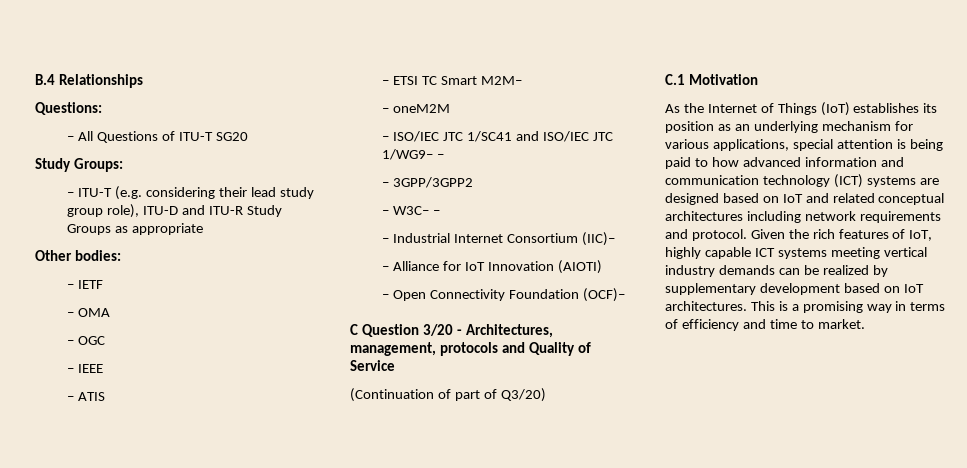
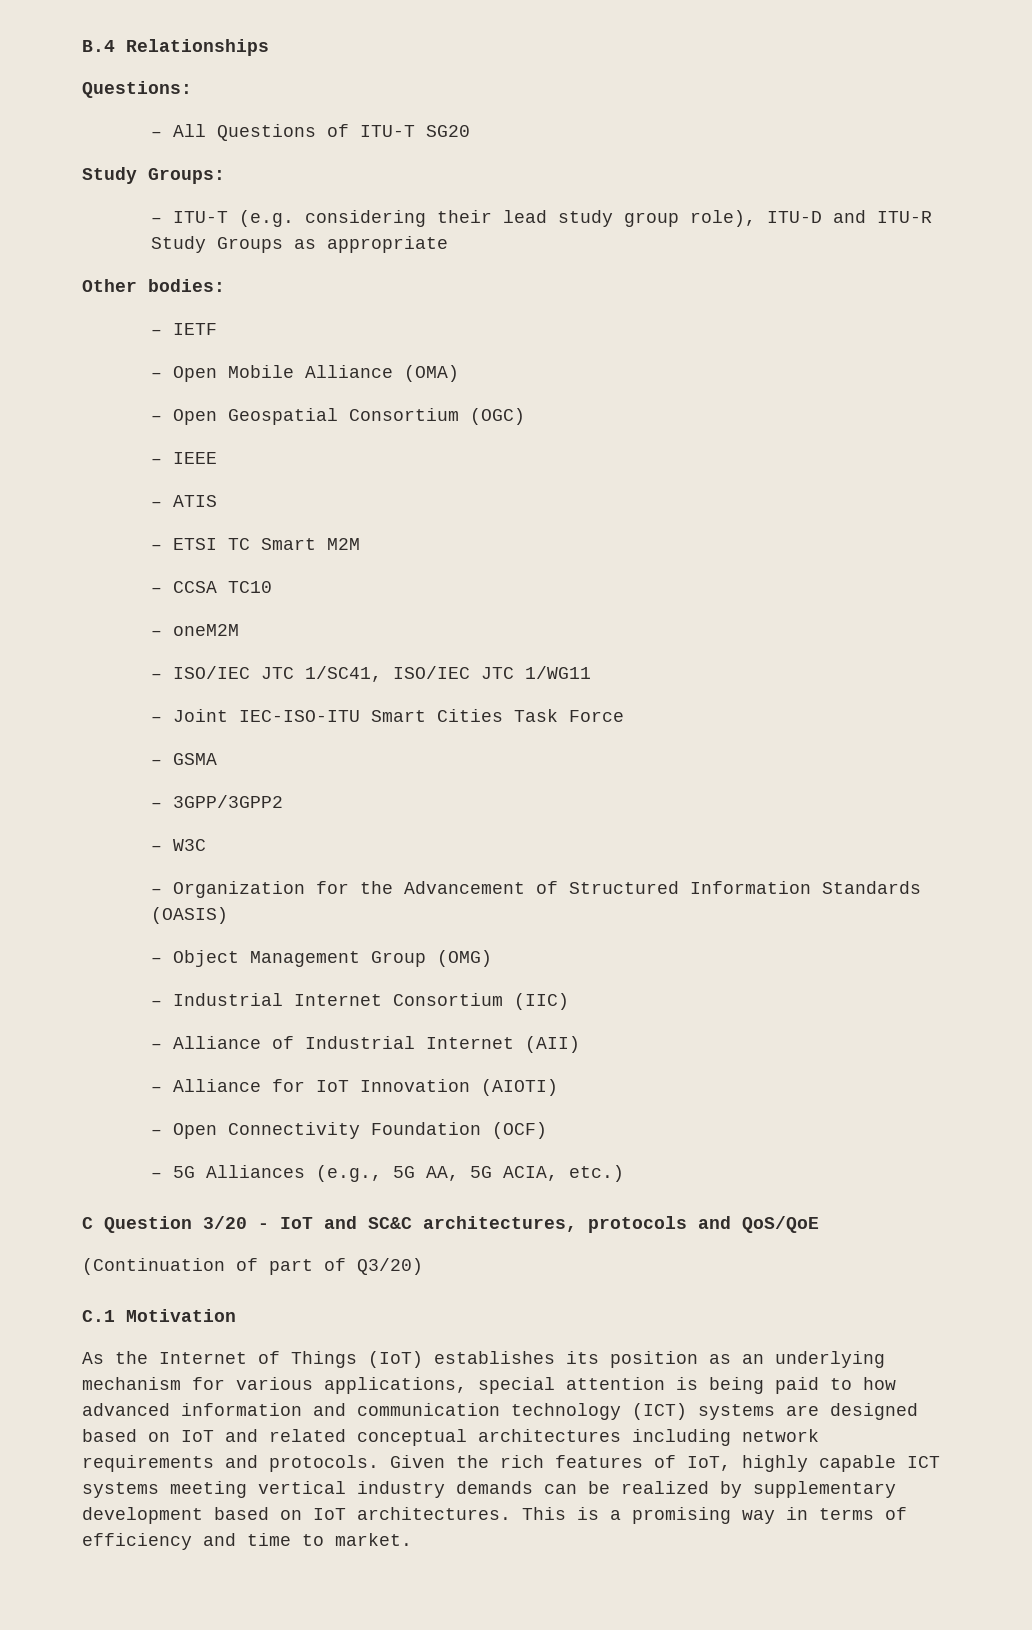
- – OMA
- – OGC
+ – Open Mobile Alliance (OMA)
+ – Open Geospatial Consortium (OGC)
- – ETSI TC Smart M2M–
+ – ETSI TC Smart M2M
+ – CCSA TC10
- – ISO/IEC JTC 1/SC41 and ISO/IEC JTC 1/WG9– –
+ – ISO/IEC JTC 1/SC41, ISO/IEC JTC 1/WG11
+ – Joint IEC-ISO-ITU Smart Cities Task Force
+ – GSMA
- – W3C– –
- – Industrial Internet Consortium (IIC)–
+ – W3C
+ – Organization for the Advancement of Structured Information Standards (OASIS)
+ – Object Management Group (OMG)
+ – Industrial Internet Consortium (IIC)
+ – Alliance of Industrial Internet (AII)
- – Open Connectivity Foundation (OCF)–
- C Question 3/20 - Architectures, management, protocols and Quality of Service
+ – Open Connectivity Foundation (OCF)
+ – 5G Alliances (e.g., 5G AA, 5G ACIA, etc.)
+ C Question 3/20 - IoT and SC&C architectures, protocols and QoS/QoE
- As the Internet of Things (IoT) establishes its position as an underlying mechanism for various applications, special attention is being paid to how advanced information and communication technology (ICT) systems are designed based on IoT and related conceptual architectures including network requirements and protocol.
+ As the Internet of Things (IoT) establishes its position as an underlying mechanism for various applications, special attention is being paid to how advanced information and communication technology (ICT) systems are designed based on IoT and related conceptual architectures including network requirements and protocols.

